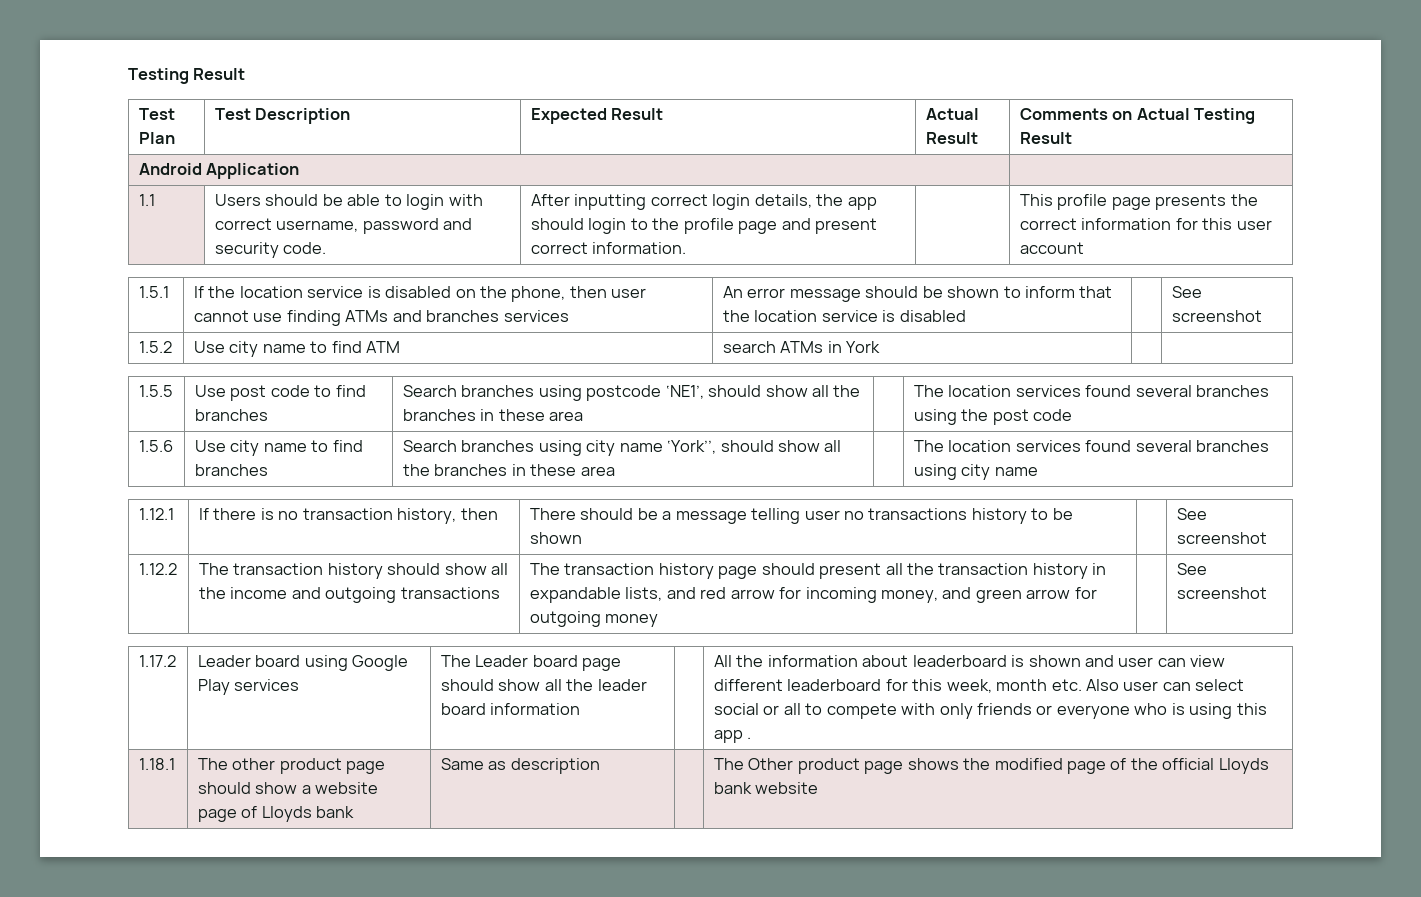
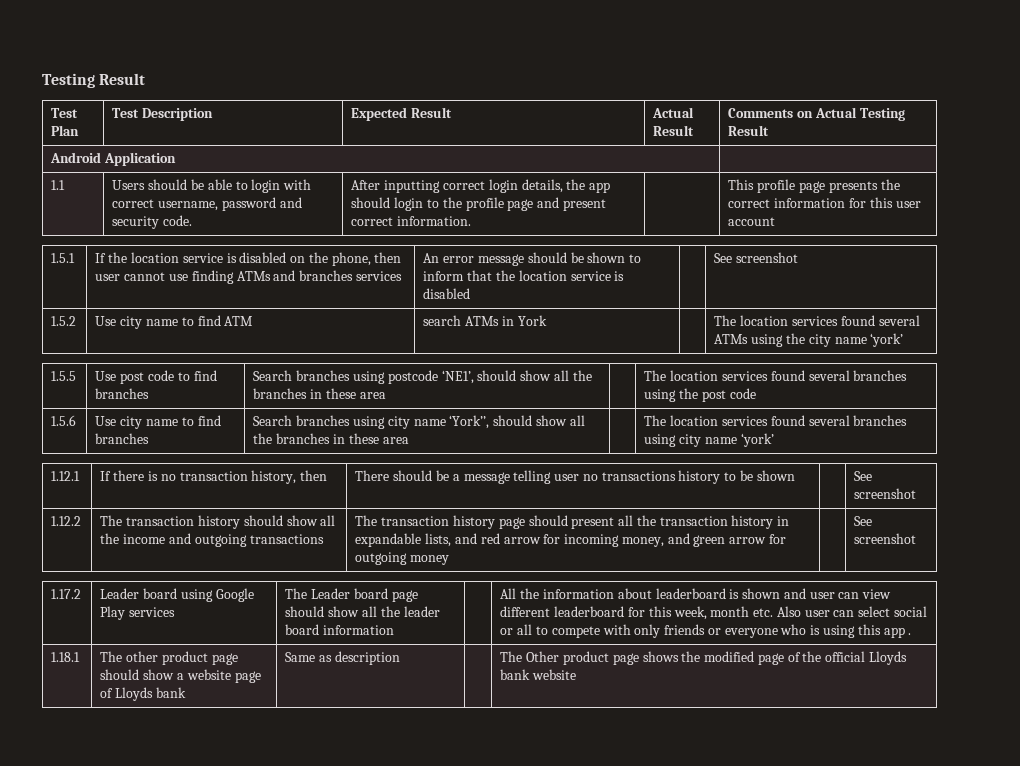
- 1.5.2 | Use city name to find ATM | search ATMs in York | |
+ 1.5.2 | Use city name to find ATM | search ATMs in York | | The location services found several ATMs using the city name ‘york’
- 1.5.6 | Use city name to find branches | Search branches using city name ‘York’’, should show all the branches in these area | | The location services found several branches using city name
+ 1.5.6 | Use city name to find branches | Search branches using city name ‘York’’, should show all the branches in these area | | The location services found several branches using city name ‘york’

